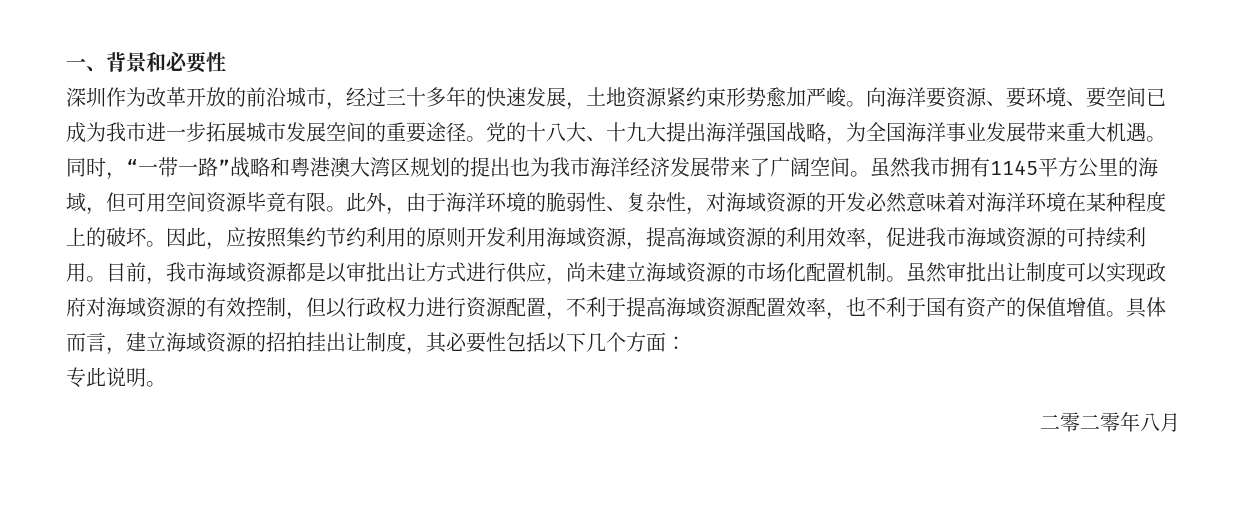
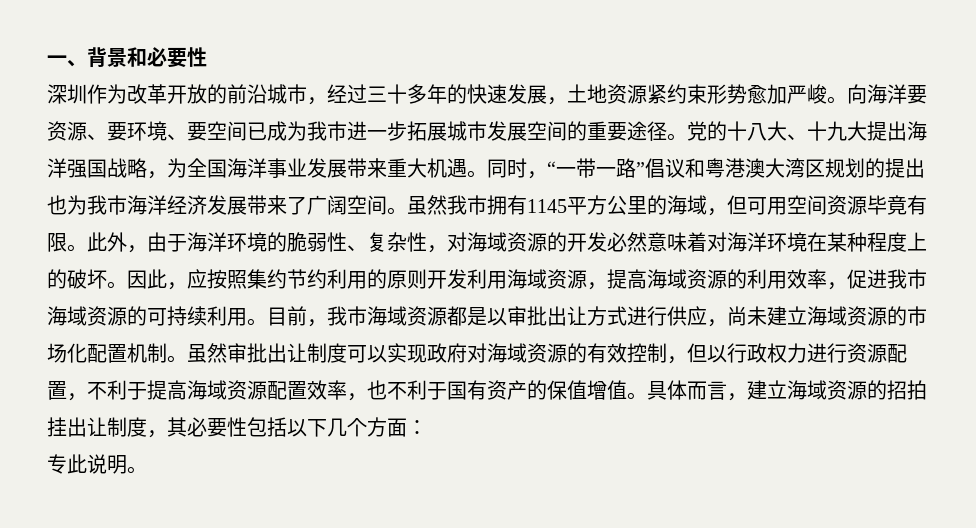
- 同时，“一带一路”战略和粤港澳大湾区规划的提出也为我市海洋经济发展带来了广阔空间。
+ 同时，“一带一路”倡议和粤港澳大湾区规划的提出也为我市海洋经济发展带来了广阔空间。
- 二零二零年八月

